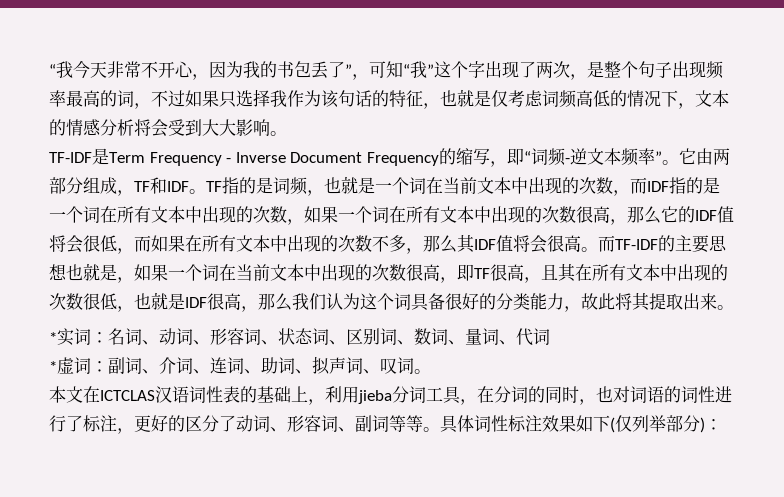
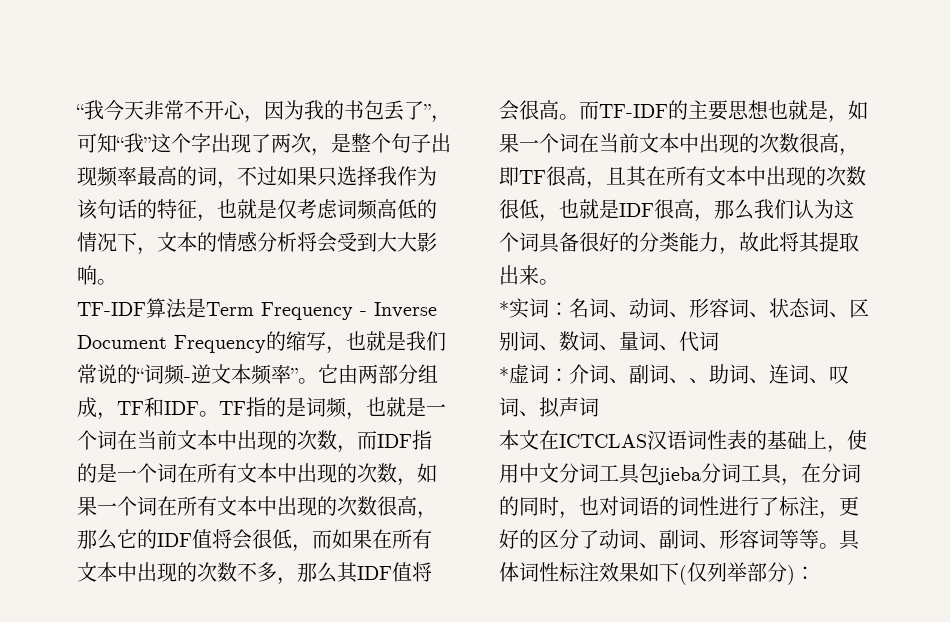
- TF-IDF是Term Frequency - Inverse Document Frequency的缩写，即“词频-逆文本频率”。
+ TF-IDF算法是Term Frequency - Inverse Document Frequency的缩写，也就是我们常说的“词频-逆文本频率”。
- *虚词：副词、介词、连词、助词、拟声词、叹词。
+ *虚词：介词、副词、、助词、连词、叹词、拟声词
- 本文在ICTCLAS汉语词性表的基础上，利用jieba分词工具，在分词的同时，也对词语的词性进行了标注，更好的区分了动词、形容词、副词等等。
+ 本文在ICTCLAS汉语词性表的基础上，使用中文分词工具包jieba分词工具，在分词的同时，也对词语的词性进行了标注，更好的区分了动词、副词、形容词等等。

